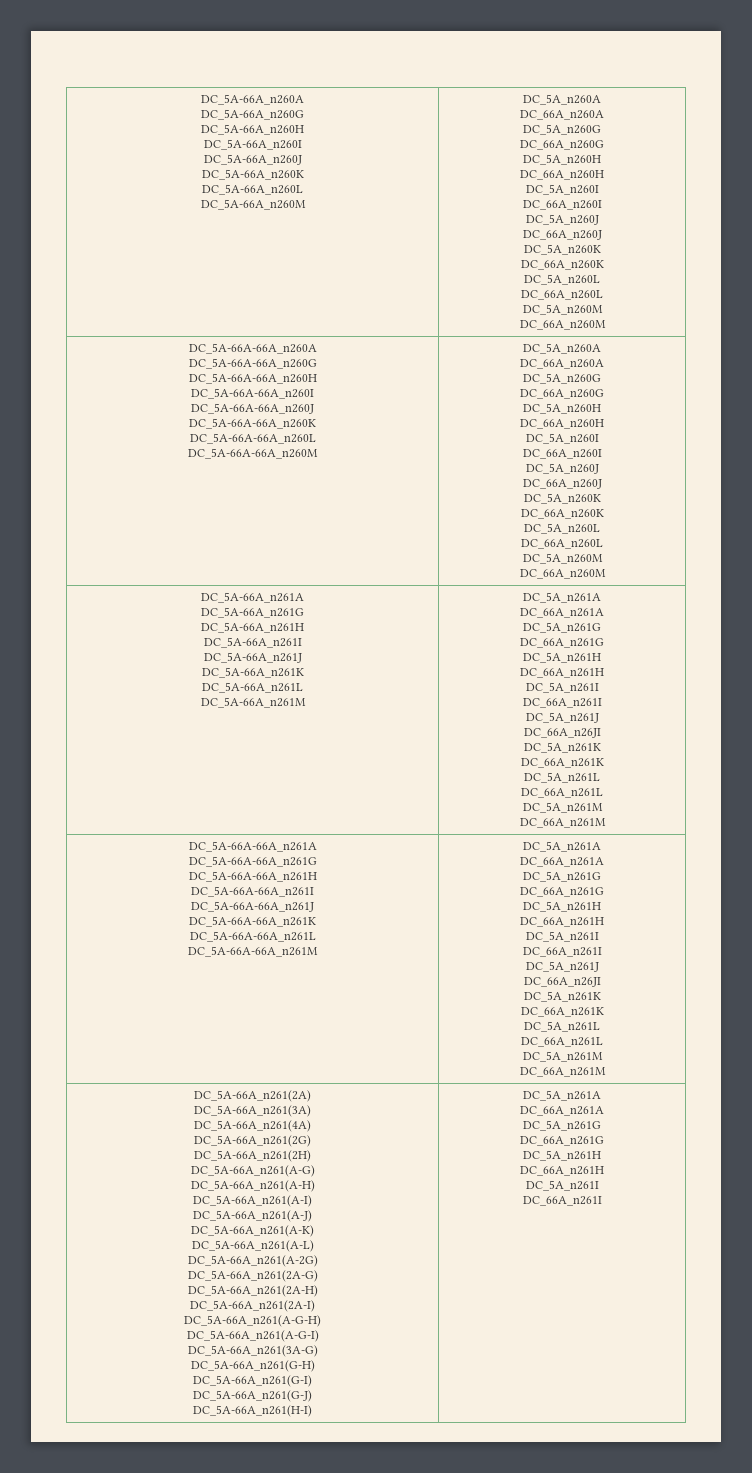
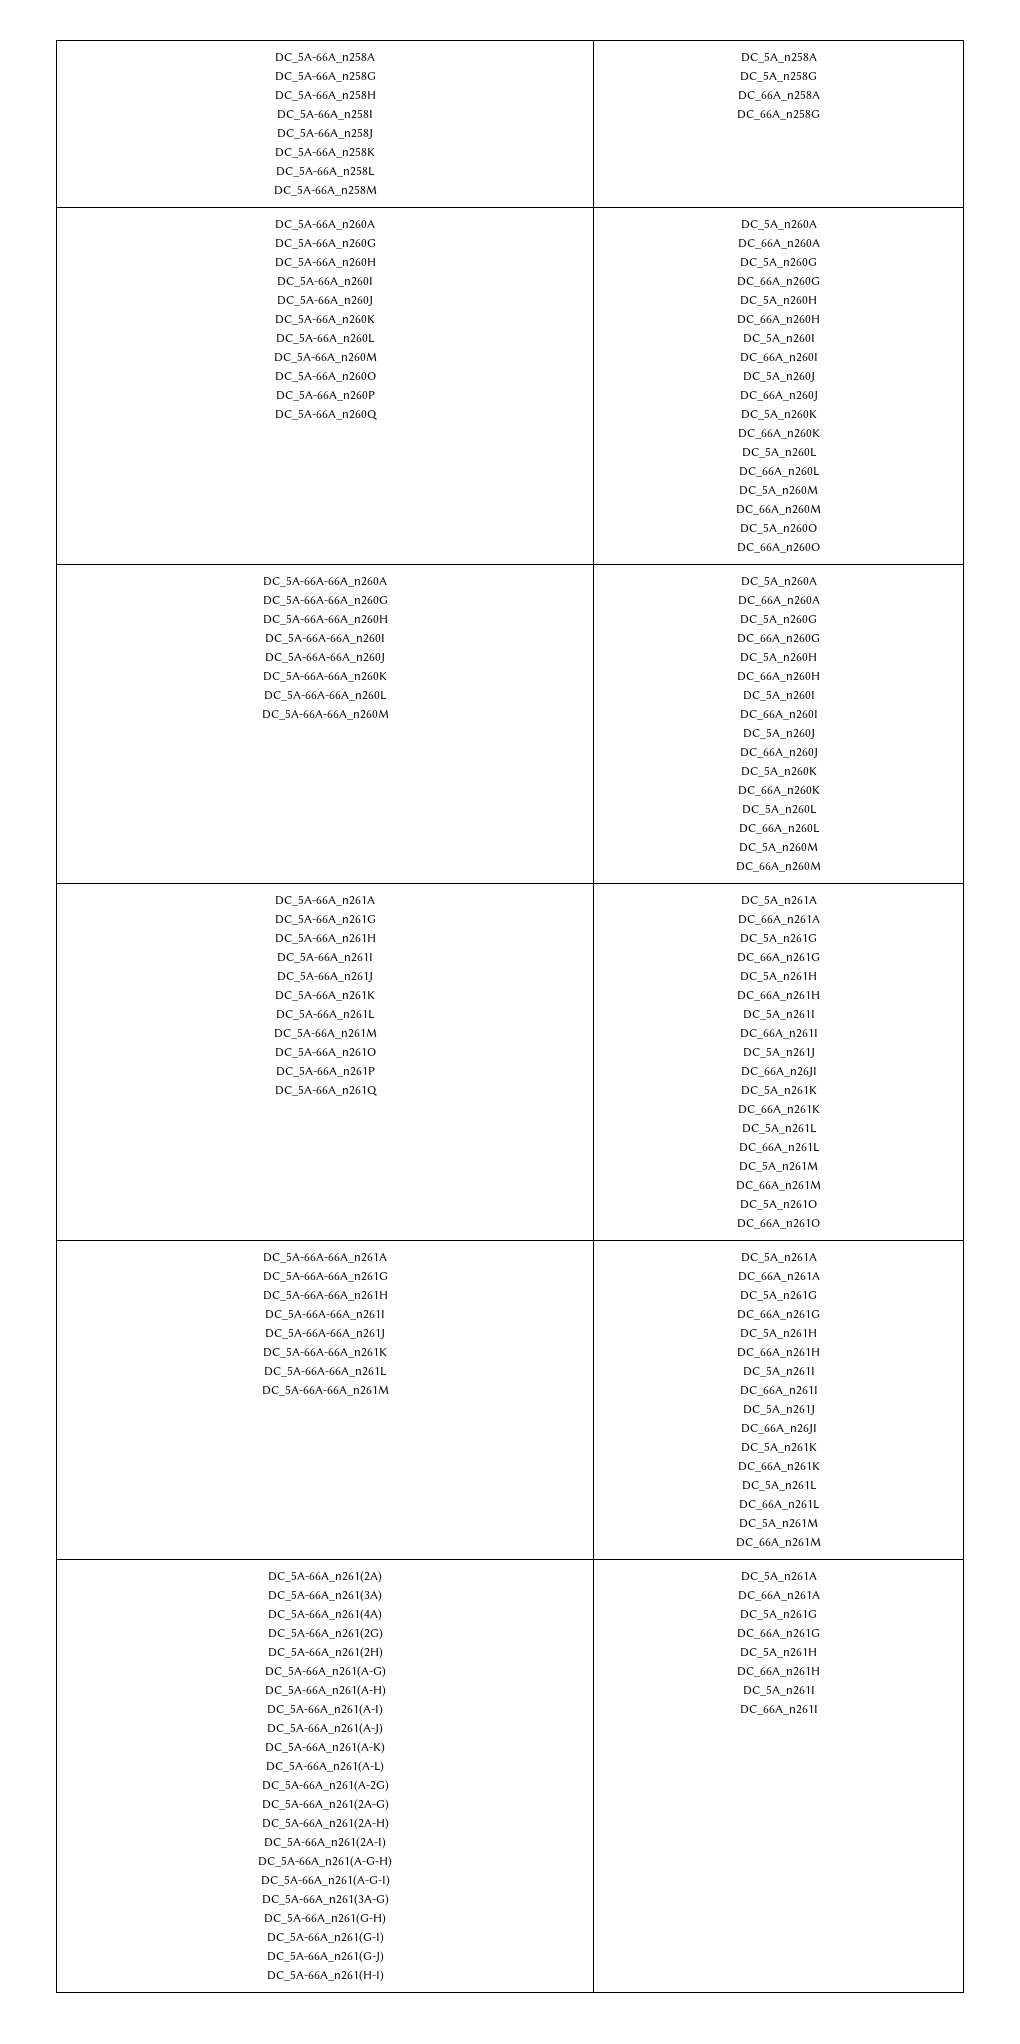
+ DC_5A-66A_n258A
+ DC_5A-66A_n258G
+ DC_5A-66A_n258H
+ DC_5A-66A_n258I
+ DC_5A-66A_n258J
+ DC_5A-66A_n258K
+ DC_5A-66A_n258L
+ DC_5A-66A_n258M | DC_5A_n258A
+ DC_5A_n258G
+ DC_66A_n258A
+ DC_66A_n258G
  DC_5A-66A_n260A
  DC_5A-66A_n260G
  DC_5A-66A_n260H
  DC_5A-66A_n260I
  DC_5A-66A_n260J
  DC_5A-66A_n260K
  DC_5A-66A_n260L
- DC_5A-66A_n260M | DC_5A_n260A
+ DC_5A-66A_n260M
+ DC_5A-66A_n260O
+ DC_5A-66A_n260P
+ DC_5A-66A_n260Q | DC_5A_n260A
  DC_66A_n260A
  DC_5A_n260G
  DC_66A_n260G
  DC_5A_n260H
  DC_66A_n260H
  DC_5A_n260I
  DC_66A_n260I
  DC_5A_n260J
  DC_66A_n260J
  DC_5A_n260K
  DC_66A_n260K
  DC_5A_n260L
  DC_66A_n260L
  DC_5A_n260M
  DC_66A_n260M
+ DC_5A_n260O
+ DC_66A_n260O
  DC_5A-66A_n261A
  DC_5A-66A_n261G
  DC_5A-66A_n261H
  DC_5A-66A_n261I
  DC_5A-66A_n261J
  DC_5A-66A_n261K
  DC_5A-66A_n261L
- DC_5A-66A_n261M | DC_5A_n261A
+ DC_5A-66A_n261M
+ DC_5A-66A_n261O
+ DC_5A-66A_n261P
+ DC_5A-66A_n261Q | DC_5A_n261A
  DC_66A_n261A
  DC_5A_n261G
  DC_66A_n261G
  DC_5A_n261H
  DC_66A_n261H
  DC_5A_n261I
  DC_66A_n261I
  DC_5A_n261J
  DC_66A_n26JI
  DC_5A_n261K
  DC_66A_n261K
  DC_5A_n261L
  DC_66A_n261L
  DC_5A_n261M
  DC_66A_n261M
+ DC_5A_n261O
+ DC_66A_n261O

